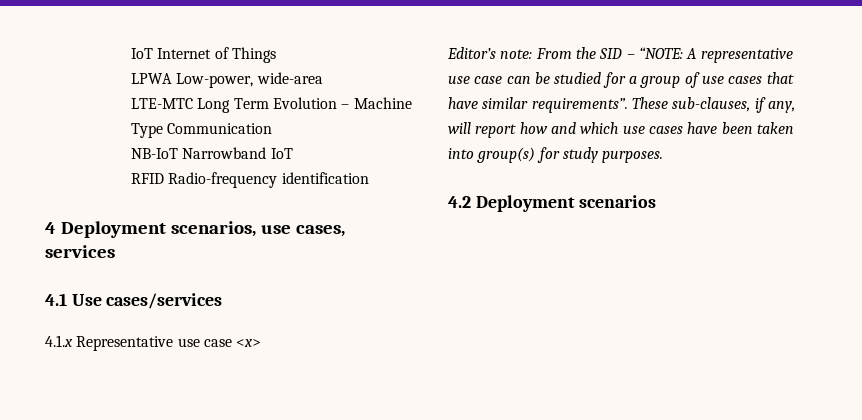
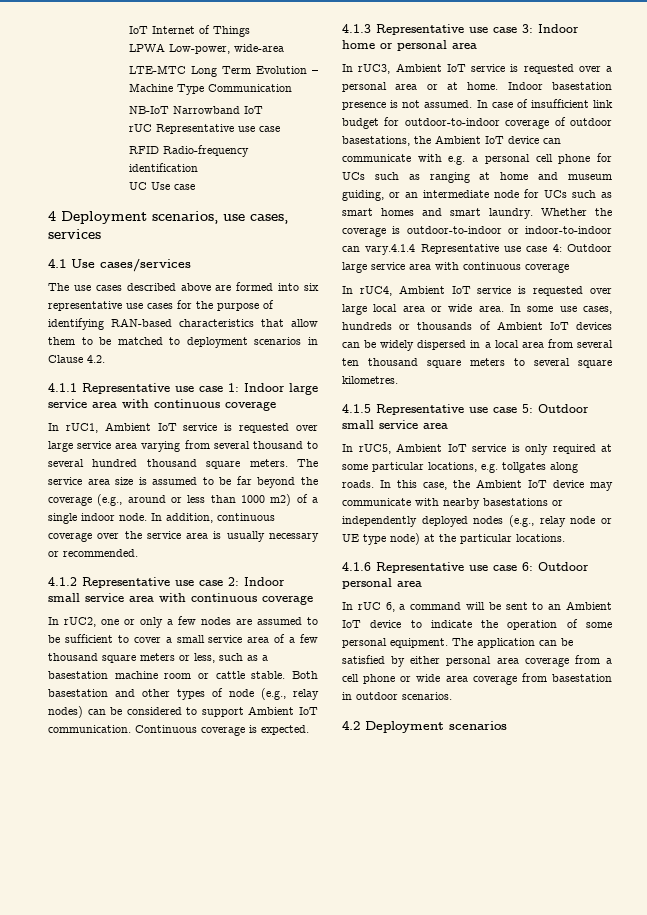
+ rUC Representative use case
+ UC Use case
- 4.1.x Representative use case <x>
- Editor’s note: From the SID – “NOTE: A representative use case can be studied for a group of use cases that have similar requirements”. These sub-clauses, if any, will report how and which use cases have been taken into group(s) for study purposes.
+ The use cases described above are formed into six representative use cases for the purpose of identifying RAN-based characteristics that allow them to be matched to deployment scenarios in Clause 4.2.
+ 4.1.1 Representative use case 1: Indoor large service area with continuous coverage
+ In rUC1, Ambient IoT service is requested over large service area varying from several thousand to several hundred thousand square meters. The service area size is assumed to be far beyond the coverage (e.g., around or less than 1000 m2) of a single indoor node. In addition, continuous coverage over the service area is usually necessary or recommended.
+ 4.1.2 Representative use case 2: Indoor small service area with continuous coverage
+ In rUC2, one or only a few nodes are assumed to be sufficient to cover a small service area of a few thousand square meters or less, such as a basestation machine room or cattle stable. Both basestation and other types of node (e.g., relay nodes) can be considered to support Ambient IoT communication. Continuous coverage is expected.
+ 4.1.3 Representative use case 3: Indoor home or personal area
+ In rUC3, Ambient IoT service is requested over a personal area or at home. Indoor basestation presence is not assumed. In case of insufficient link budget for outdoor-to-indoor coverage of outdoor basestations, the Ambient IoT device can communicate with e.g. a personal cell phone for UCs such as ranging at home and museum guiding, or an intermediate node for UCs such as smart homes and smart laundry. Whether the coverage is outdoor-to-indoor or indoor-to-indoor can vary.4.1.4 Representative use case 4: Outdoor large service area with continuous coverage
+ In rUC4, Ambient IoT service is requested over large local area or wide area. In some use cases, hundreds or thousands of Ambient IoT devices can be widely dispersed in a local area from several ten thousand square meters to several square kilometres.
+ 4.1.5 Representative use case 5: Outdoor small service area
+ In rUC5, Ambient IoT service is only required at some particular locations, e.g. tollgates along roads. In this case, the Ambient IoT device may communicate with nearby basestations or independently deployed nodes (e.g., relay node or UE type node) at the particular locations.
+ 4.1.6 Representative use case 6: Outdoor personal area
+ In rUC 6, a command will be sent to an Ambient IoT device to indicate the operation of some personal equipment. The application can be satisfied by either personal area coverage from a cell phone or wide area coverage from basestation in outdoor scenarios.

